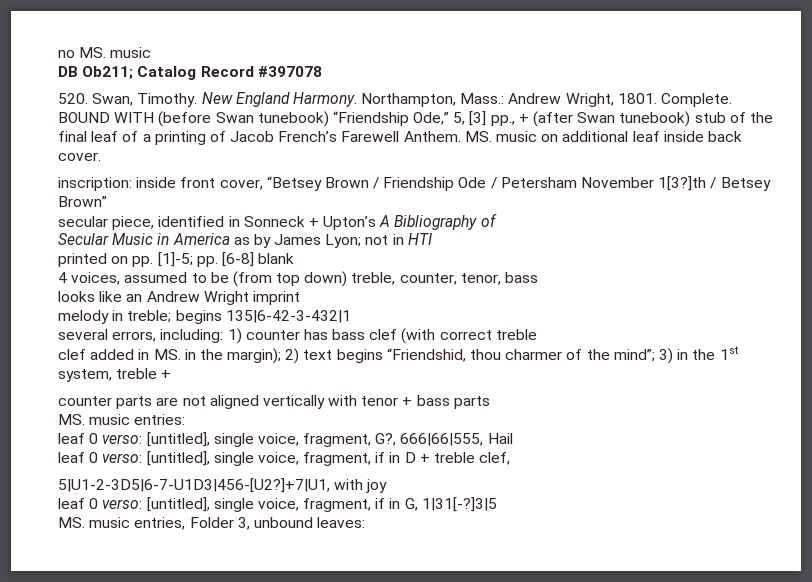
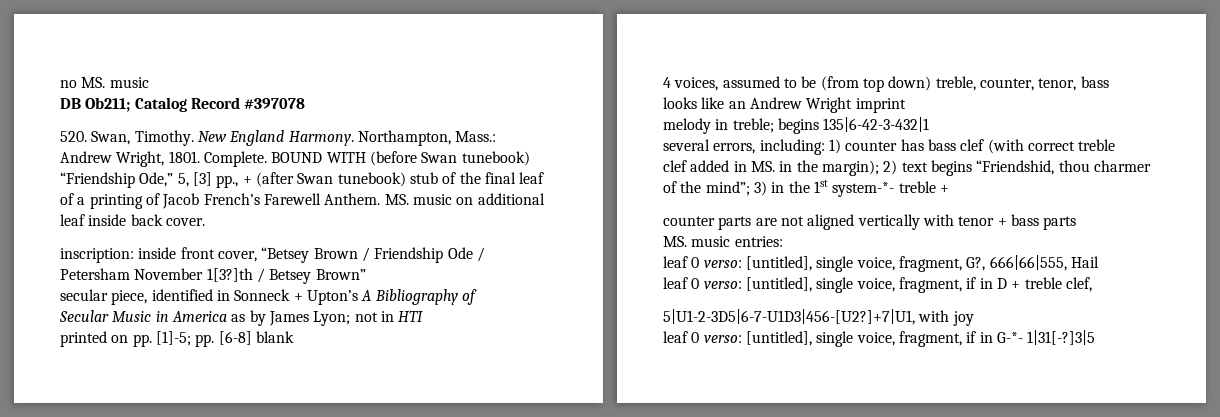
- clef added in MS. in the margin); 2) text begins “Friendshid, thou charmer of the mind”; 3) in the 1st system, treble +
+ clef added in MS. in the margin); 2) text begins “Friendshid, thou charmer of the mind”; 3) in the 1st system-*- treble +
- leaf 0 verso: [untitled], single voice, fragment, if in G, 1|31[-?]3|5
+ leaf 0 verso: [untitled], single voice, fragment, if in G-*- 1|31[-?]3|5
- MS. music entries, Folder 3, unbound leaves:

